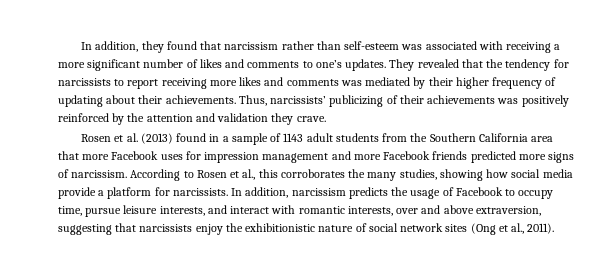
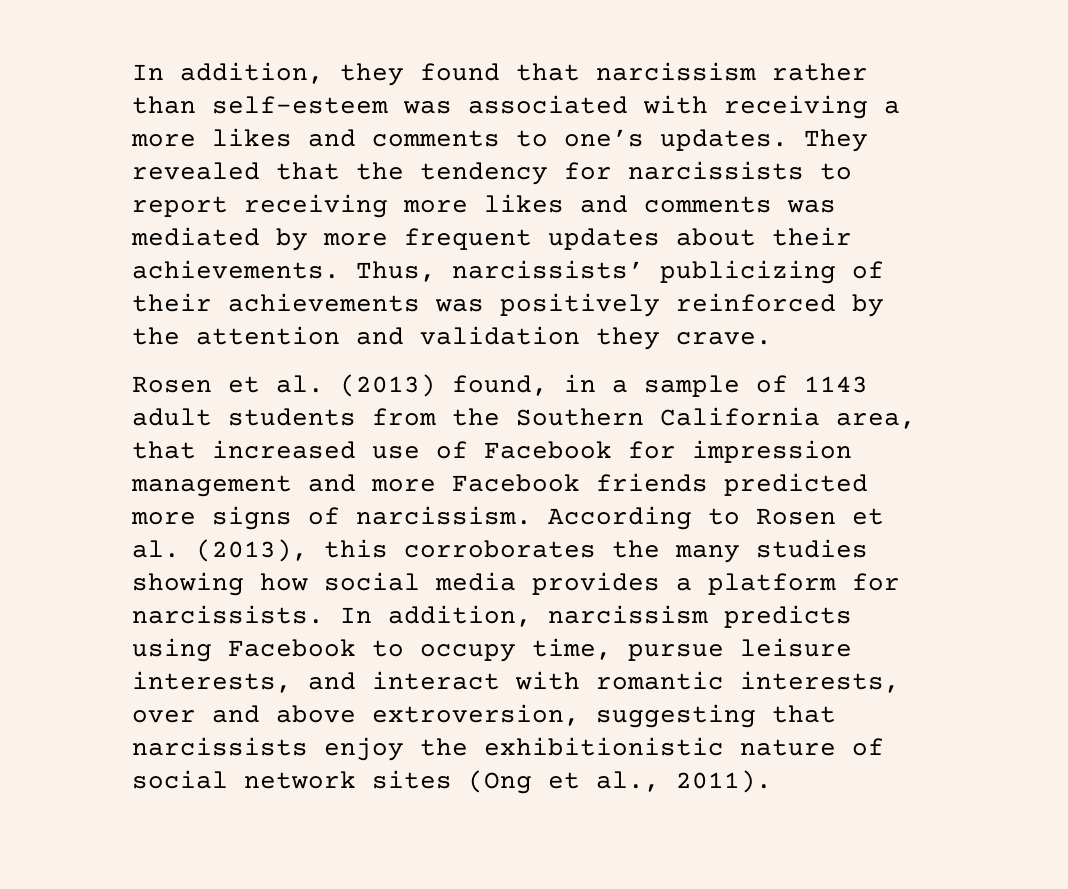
- In addition, they found that narcissism rather than self-esteem was associated with receiving a more significant number of likes and comments to one’s updates.
+ In addition, they found that narcissism rather than self-esteem was associated with receiving a more likes and comments to one’s updates.
- They revealed that the tendency for narcissists to report receiving more likes and comments was mediated by their higher frequency of updating about their achievements.
+ They revealed that the tendency for narcissists to report receiving more likes and comments was mediated by more frequent updates about their achievements.
- Rosen et al. (2013) found in a sample of 1143 adult students from the Southern California area that more Facebook uses for impression management and more Facebook friends predicted more signs of narcissism.
+ Rosen et al. (2013) found, in a sample of 1143 adult students from the Southern California area, that increased use of Facebook for impression management and more Facebook friends predicted more signs of narcissism.
- According to Rosen et al., this corroborates the many studies, showing how social media provide a platform for narcissists.
+ According to Rosen et al. (2013), this corroborates the many studies showing how social media provides a platform for narcissists.
- In addition, narcissism predicts the usage of Facebook to occupy time, pursue leisure interests, and interact with romantic interests, over and above extraversion, suggesting that narcissists enjoy the exhibitionistic nature of social network sites (Ong et al., 2011).
+ In addition, narcissism predicts using Facebook to occupy time, pursue leisure interests, and interact with romantic interests, over and above extroversion, suggesting that narcissists enjoy the exhibitionistic nature of social network sites (Ong et al., 2011).

